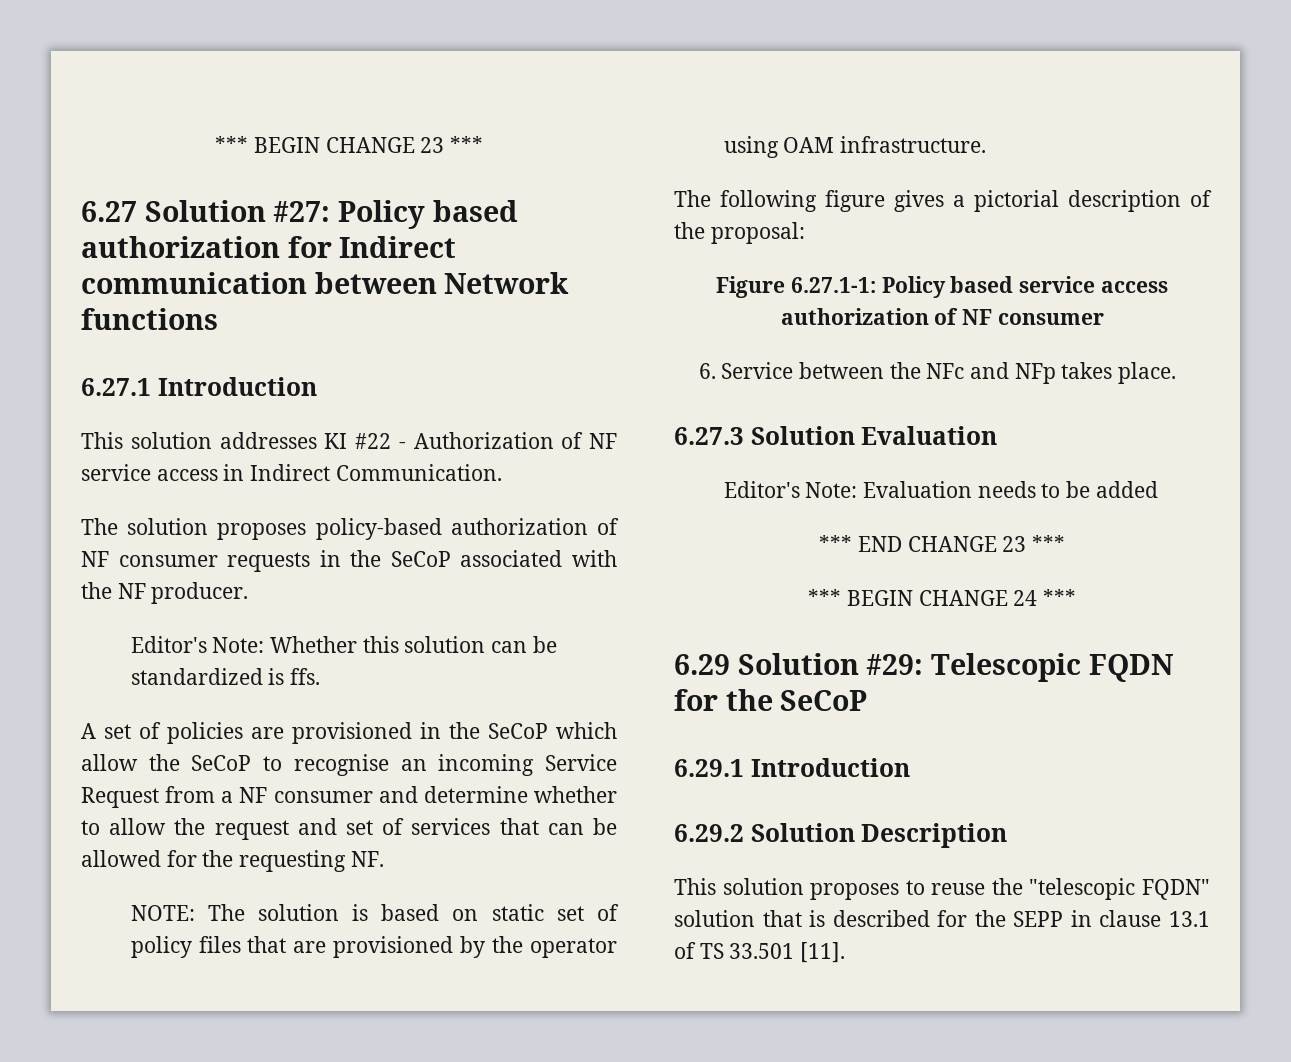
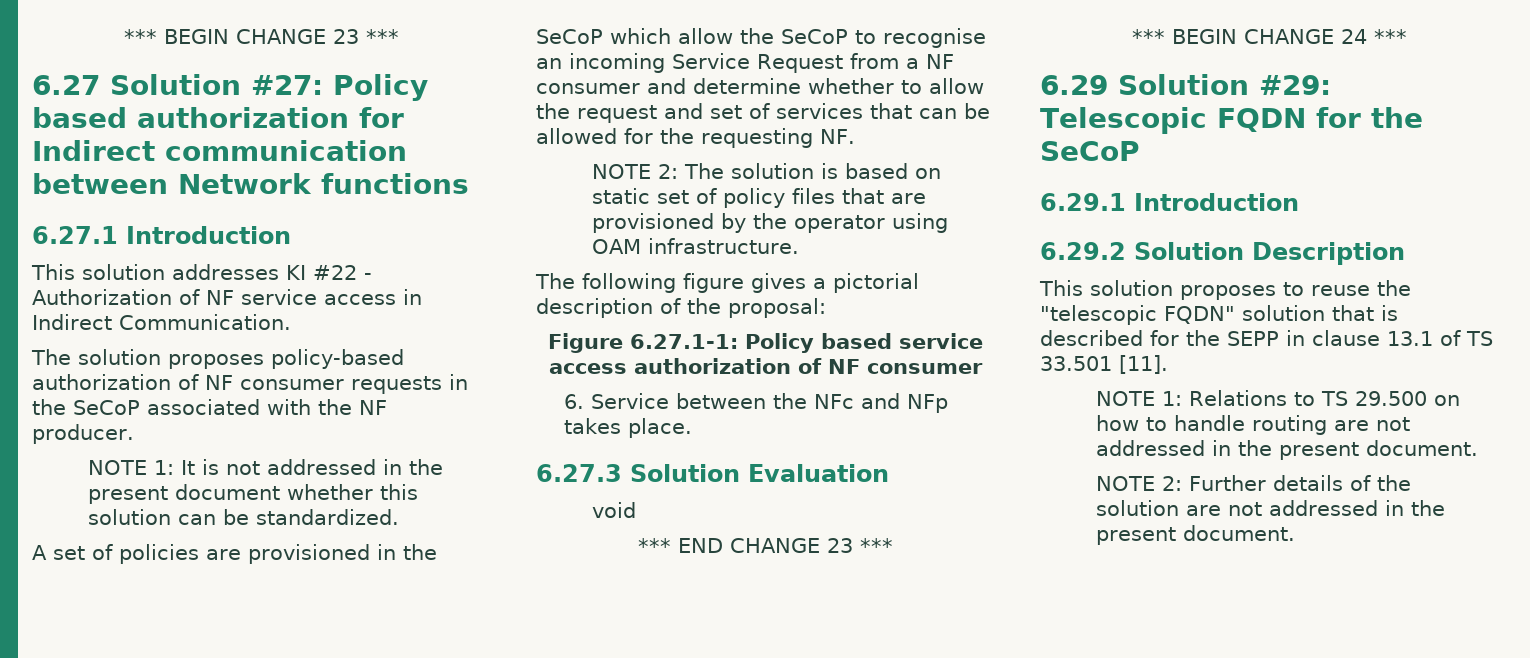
- Editor's Note: Whether this solution can be standardized is ffs.
+ NOTE 1: It is not addressed in the present document whether this solution can be standardized.
- NOTE: The solution is based on static set of policy files that are provisioned by the operator using OAM infrastructure.
+ NOTE 2: The solution is based on static set of policy files that are provisioned by the operator using OAM infrastructure.
- Editor's Note: Evaluation needs to be added
+ void
+ NOTE 1: Relations to TS 29.500 on how to handle routing are not addressed in the present document.
+ NOTE 2: Further details of the solution are not addressed in the present document.

